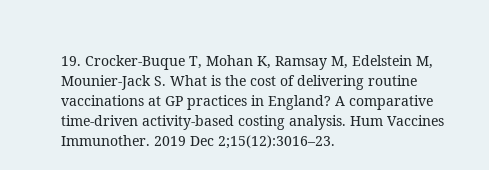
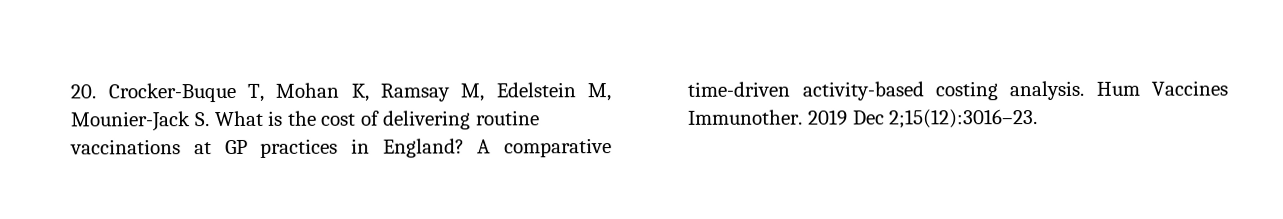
- 19. Crocker-Buque T, Mohan K, Ramsay M, Edelstein M, Mounier-Jack S. What is the cost of delivering routine vaccinations at GP practices in England?
+ 20. Crocker-Buque T, Mohan K, Ramsay M, Edelstein M, Mounier-Jack S. What is the cost of delivering routine vaccinations at GP practices in England?

